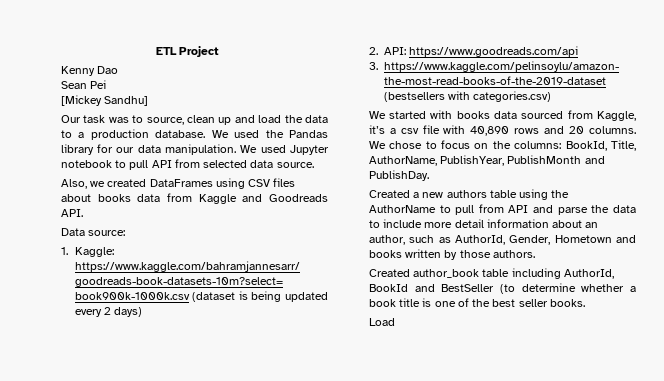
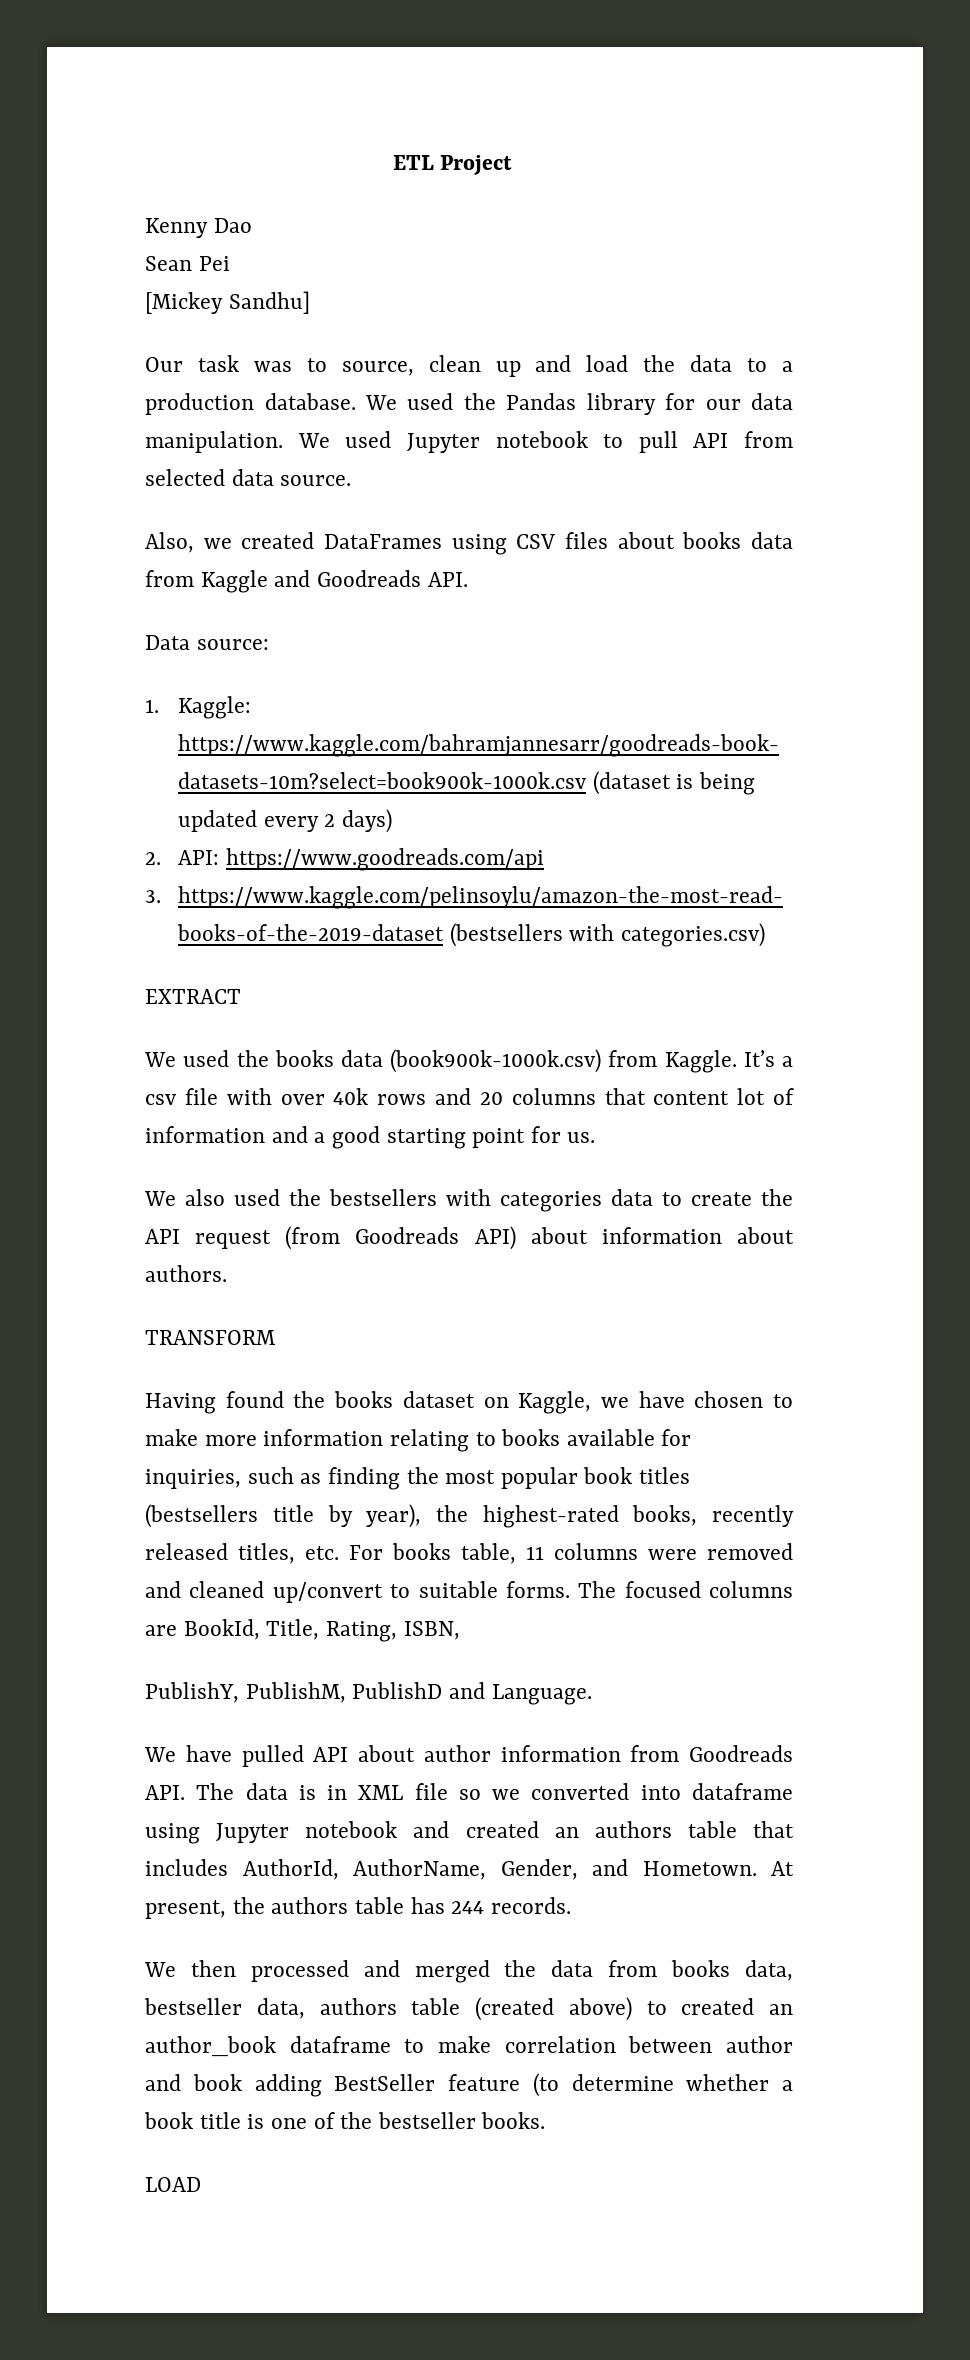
- We started with books data sourced from Kaggle, it’s a csv file with 40,890 rows and 20 columns. We chose to focus on the columns: BookId, Title, AuthorName, PublishYear, PublishMonth and PublishDay.
- Created a new authors table using the AuthorName to pull from API and parse the data to include more detail information about an author, such as AuthorId, Gender, Hometown and books written by those authors.
- Created author_book table including AuthorId, BookId and BestSeller (to determine whether a book title is one of the best seller books.
+ EXTRACT
+ We used the books data (book900k-1000k.csv) from Kaggle. It’s a csv file with over 40k rows and 20 columns that content lot of information and a good starting point for us.
+ We also used the bestsellers with categories data to create the API request (from Goodreads API) about information about authors.
+ TRANSFORM
+ Having found the books dataset on Kaggle, we have chosen to make more information relating to books available for inquiries, such as finding the most popular book titles (bestsellers title by year), the highest-rated books, recently released titles, etc. For books table, 11 columns were removed and cleaned up/convert to suitable forms. The focused columns are BookId, Title, Rating, ISBN,
+ PublishY, PublishM, PublishD and Language.
+ We have pulled API about author information from Goodreads API. The data is in XML file so we converted into dataframe using Jupyter notebook and created an authors table that includes AuthorId, AuthorName, Gender, and Hometown. At present, the authors table has 244 records.
+ We then processed and merged the data from books data, bestseller data, authors table (created above) to created an author_book dataframe to make correlation between author and book adding BestSeller feature (to determine whether a book title is one of the bestseller books.
- Load
+ LOAD

